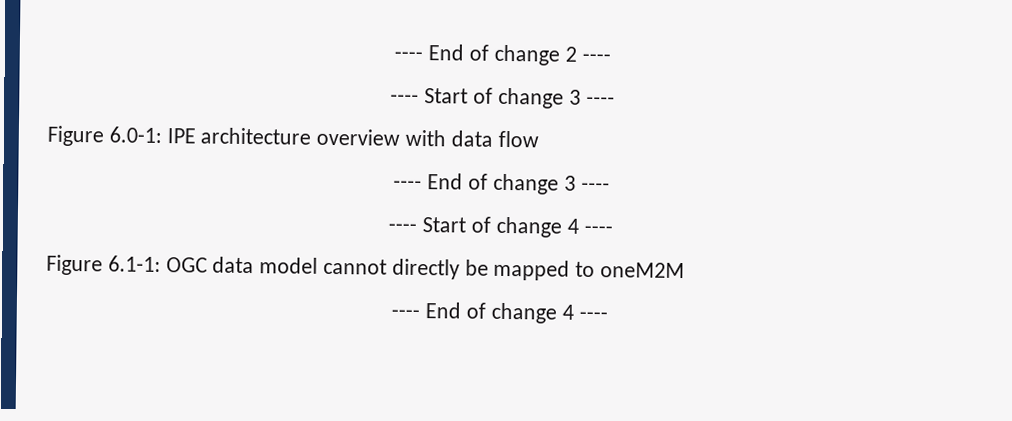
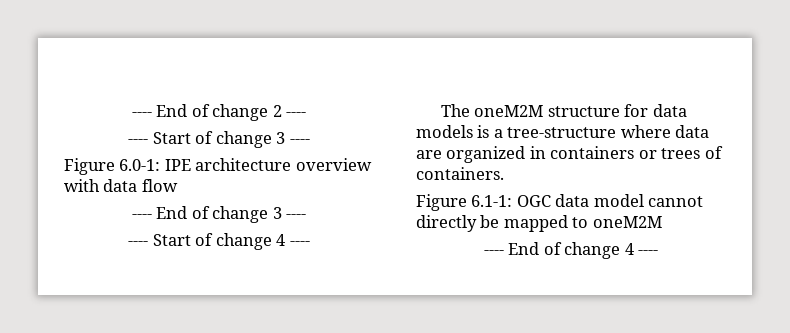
+ The oneM2M structure for data models is a tree-structure where data are organized in containers or trees of containers.

